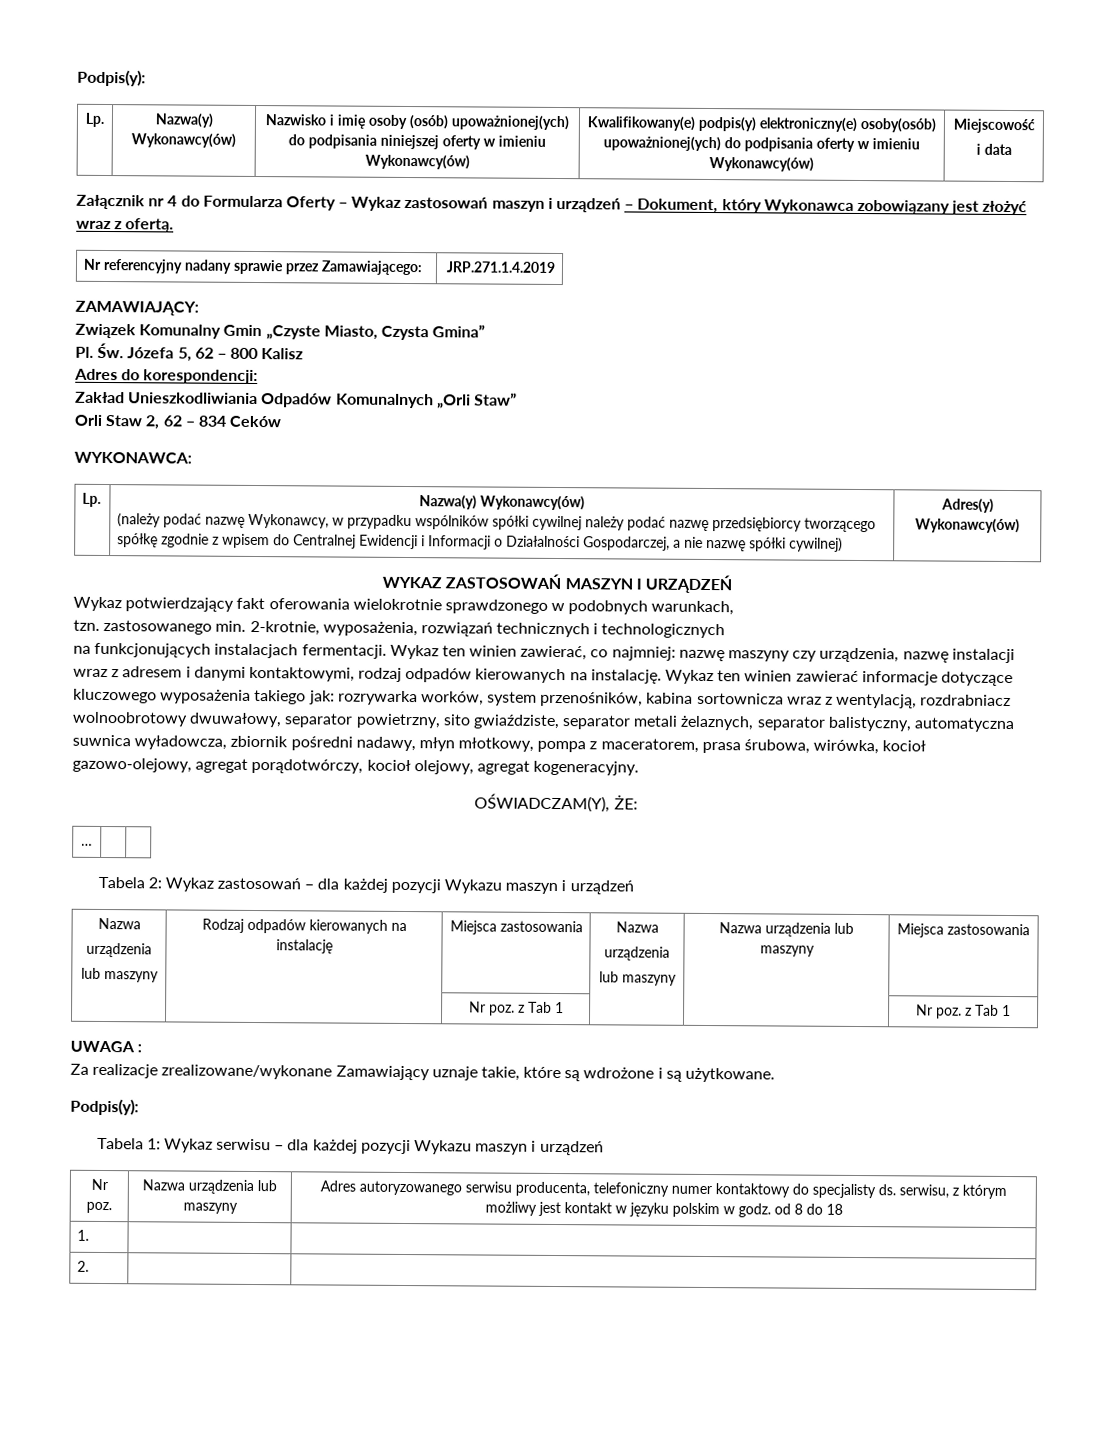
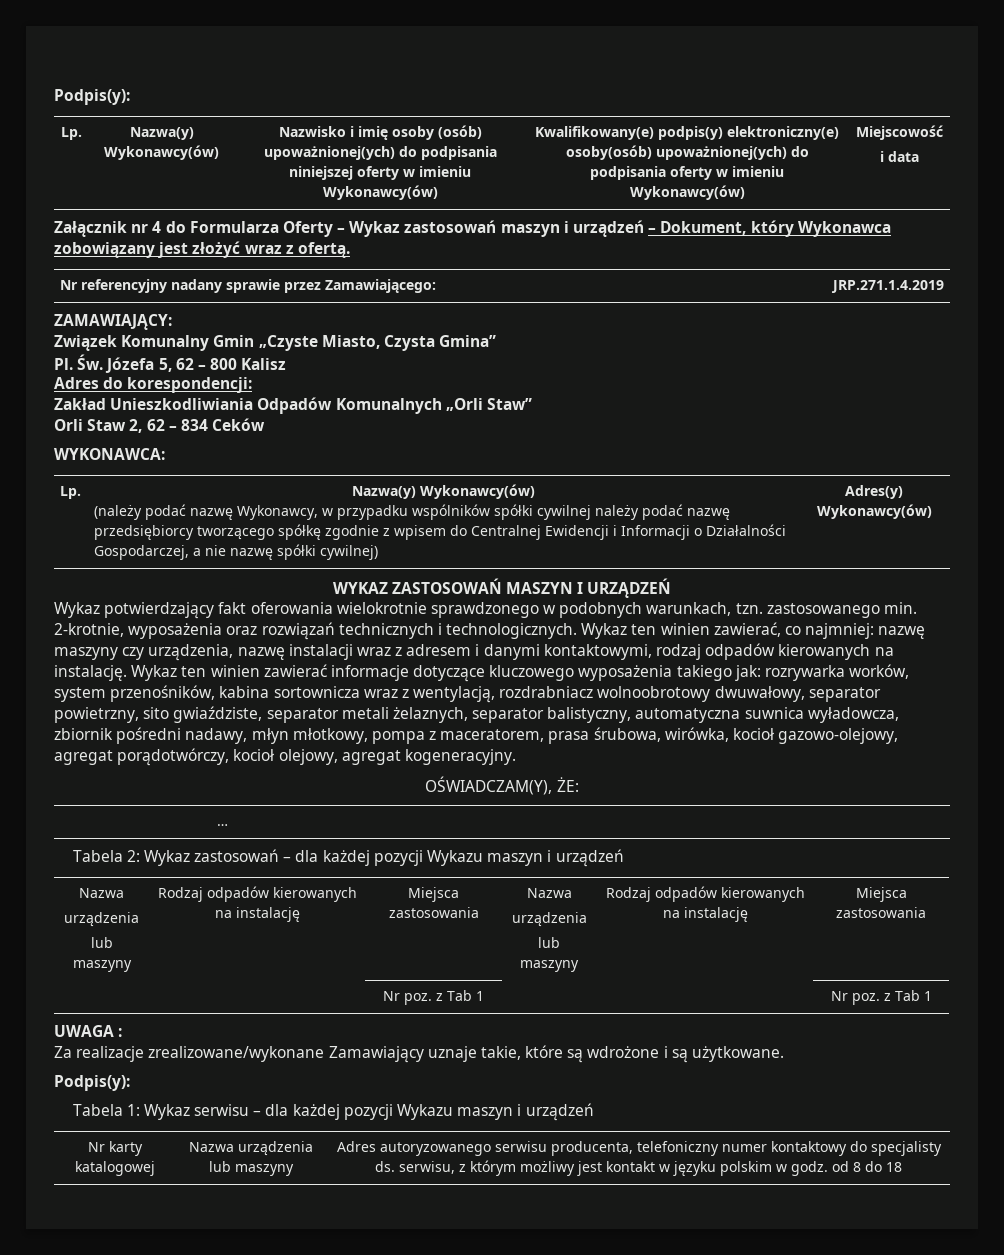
- Wykaz potwierdzający fakt oferowania wielokrotnie sprawdzonego w podobnych warunkach,
- tzn. zastosowanego min. 2-krotnie, wyposażenia, rozwiązań technicznych i technologicznych
- na funkcjonujących instalacjach fermentacji.
+ Wykaz potwierdzający fakt oferowania wielokrotnie sprawdzonego w podobnych warunkach, tzn. zastosowanego min. 2-krotnie, wyposażenia oraz rozwiązań technicznych i technologicznych.
  Tabela 2: Wykaz zastosowań – dla każdej pozycji Wykazu maszyn i urządzeń
  Nazwa
  urządzenia
  lub maszyny | Rodzaj odpadów kierowanych na instalację | Miejsca zastosowania | Nazwa
  urządzenia
- lub maszyny | Nazwa urządzenia lub maszyny | Miejsca zastosowania
+ lub maszyny | Rodzaj odpadów kierowanych na instalację | Miejsca zastosowania
- Nr poz. | Nazwa urządzenia lub maszyny | Adres autoryzowanego serwisu producenta, telefoniczny numer kontaktowy do specjalisty ds. serwisu, z którym możliwy jest kontakt w języku polskim w godz. od 8 do 18
+ Nr karty katalogowej | Nazwa urządzenia lub maszyny | Adres autoryzowanego serwisu producenta, telefoniczny numer kontaktowy do specjalisty ds. serwisu, z którym możliwy jest kontakt w języku polskim w godz. od 8 do 18
- 1. | |
- 2. | |

